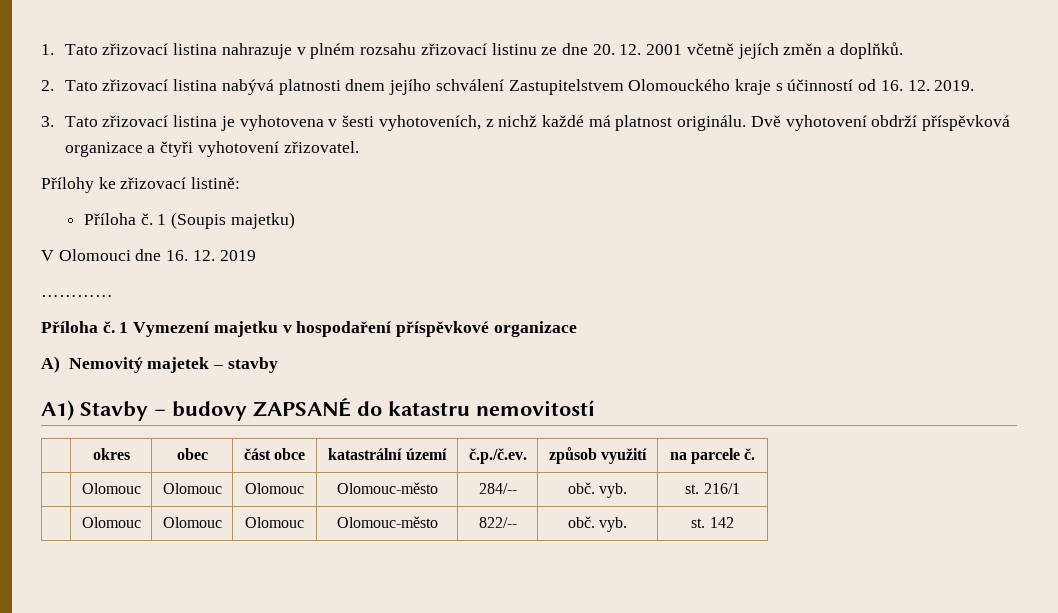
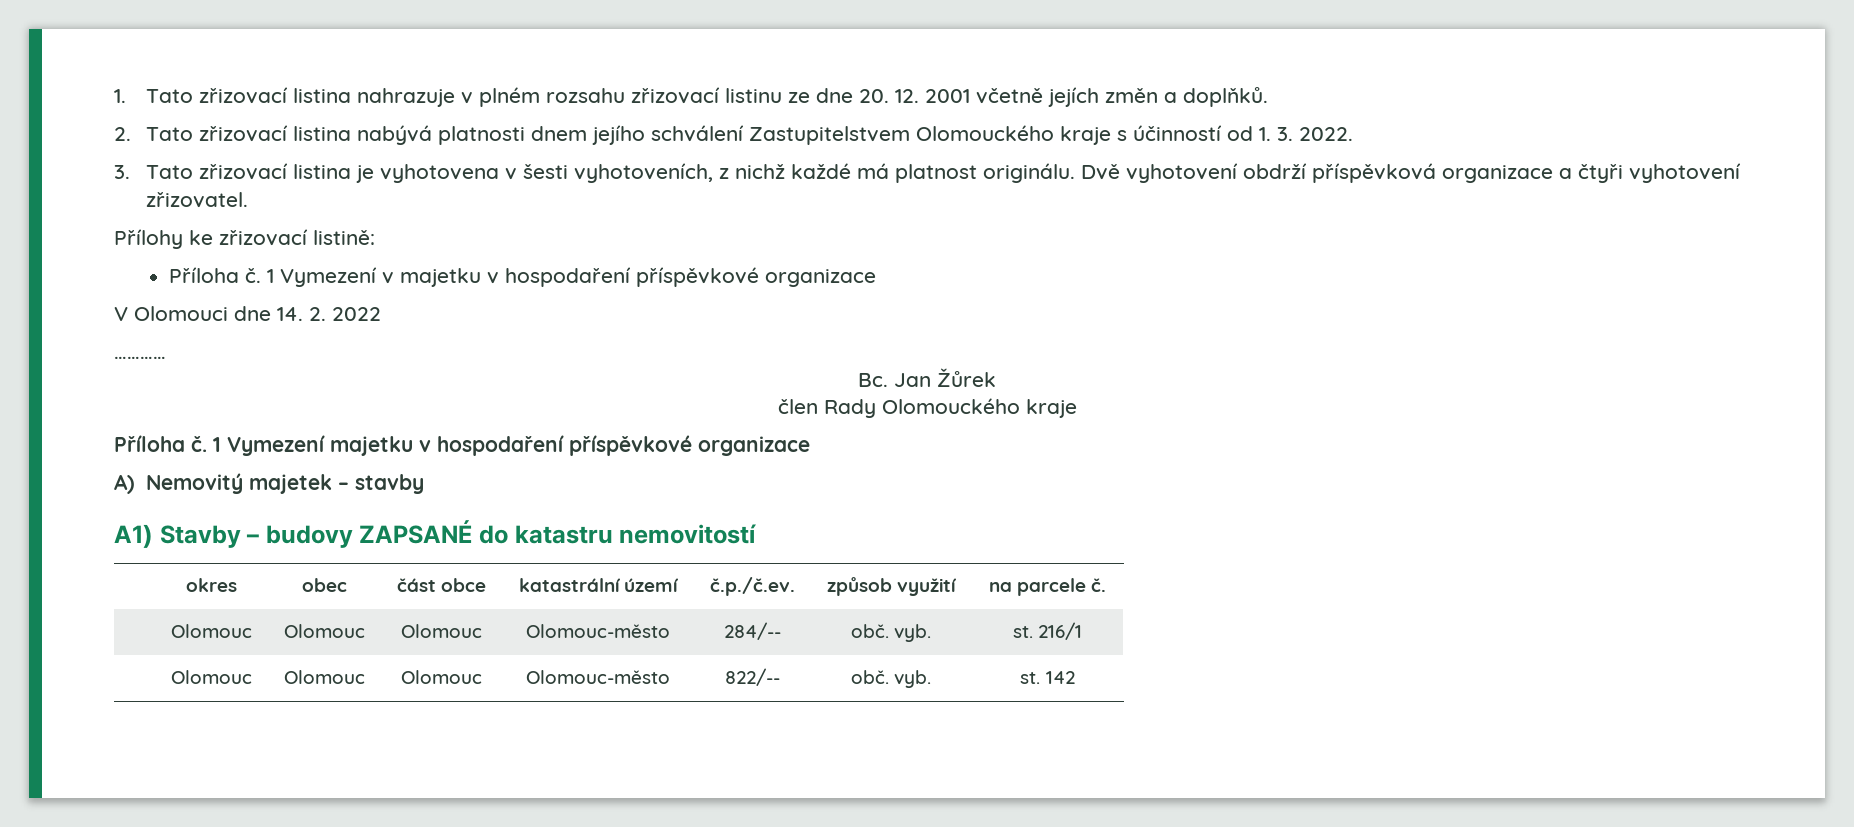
- 2. Tato zřizovací listina nabývá platnosti dnem jejího schválení Zastupitelstvem Olomouckého kraje s účinností od 16. 12. 2019.
+ 2. Tato zřizovací listina nabývá platnosti dnem jejího schválení Zastupitelstvem Olomouckého kraje s účinností od 1. 3. 2022.
- 1 (Soupis majetku)
- V Olomouci dne 16. 12. 2019
+ 1 Vymezení v majetku v hospodaření příspěvkové organizace
+ V Olomouci dne 14. 2. 2022
  …………
+ Bc. Jan Žůrek
+ člen Rady Olomouckého kraje

